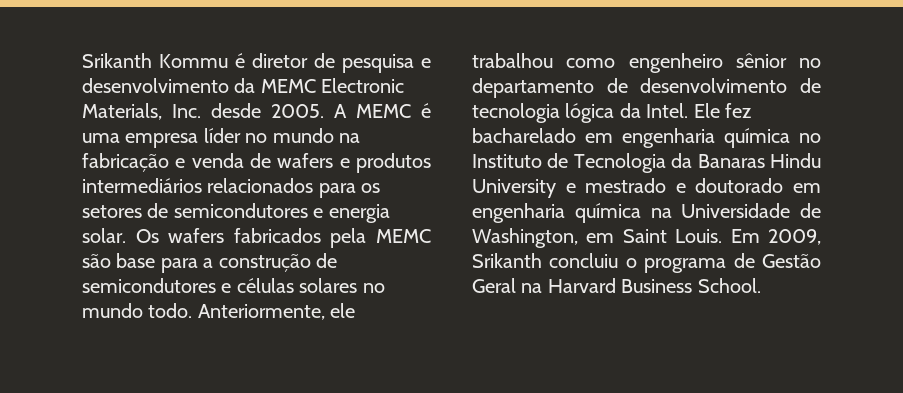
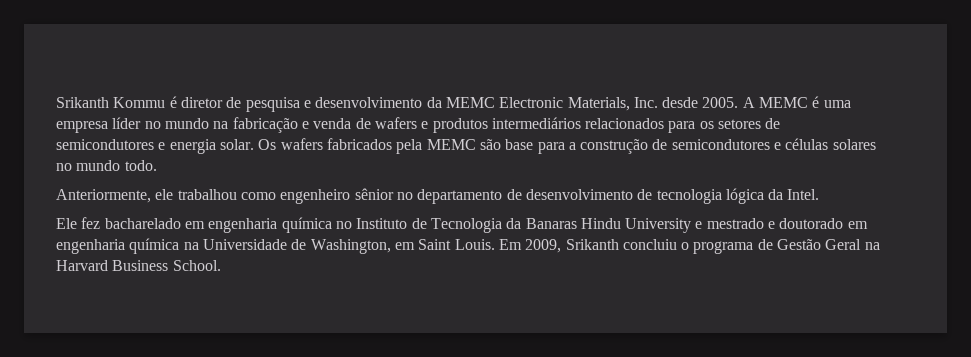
- Os wafers fabricados pela MEMC são base para a construção de semicondutores e células solares no mundo todo. Anteriormente, ele trabalhou como engenheiro sênior no departamento de desenvolvimento de tecnologia lógica da Intel. Ele fez bacharelado em engenharia química no Instituto de Tecnologia da Banaras Hindu University e mestrado e doutorado em engenharia química na Universidade de Washington, em Saint Louis.
+ Os wafers fabricados pela MEMC são base para a construção de semicondutores e células solares no mundo todo.
+ Anteriormente, ele trabalhou como engenheiro sênior no departamento de desenvolvimento de tecnologia lógica da Intel.
+ Ele fez bacharelado em engenharia química no Instituto de Tecnologia da Banaras Hindu University e mestrado e doutorado em engenharia química na Universidade de Washington, em Saint Louis.

